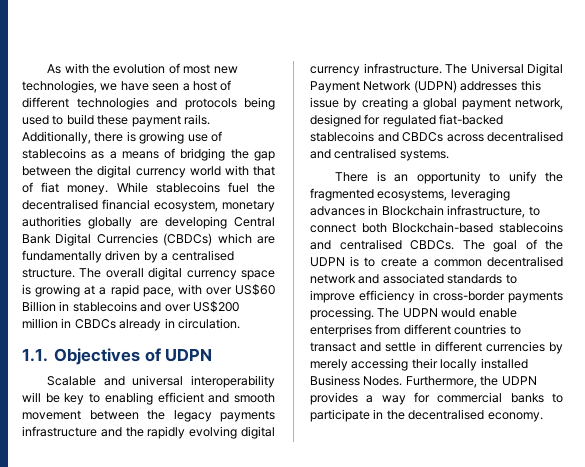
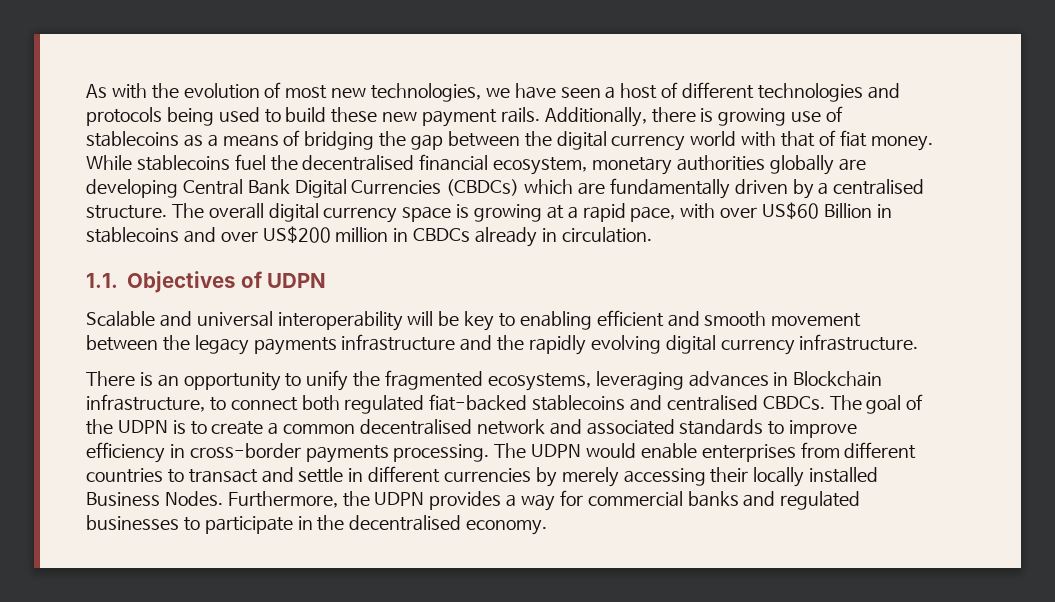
- As with the evolution of most new technologies, we have seen a host of different technologies and protocols being used to build these payment rails.
+ As with the evolution of most new technologies, we have seen a host of different technologies and protocols being used to build these new payment rails.
- The Universal Digital Payment Network (UDPN) addresses this issue by creating a global payment network, designed for regulated fiat-backed stablecoins and CBDCs across decentralised and centralised systems.
- There is an opportunity to unify the fragmented ecosystems, leveraging advances in Blockchain infrastructure, to connect both Blockchain-based stablecoins and centralised CBDCs.
+ There is an opportunity to unify the fragmented ecosystems, leveraging advances in Blockchain infrastructure, to connect both regulated fiat-backed stablecoins and centralised CBDCs.
- Furthermore, the UDPN provides a way for commercial banks to participate in the decentralised economy.
+ Furthermore, the UDPN provides a way for commercial banks and regulated businesses to participate in the decentralised economy.

